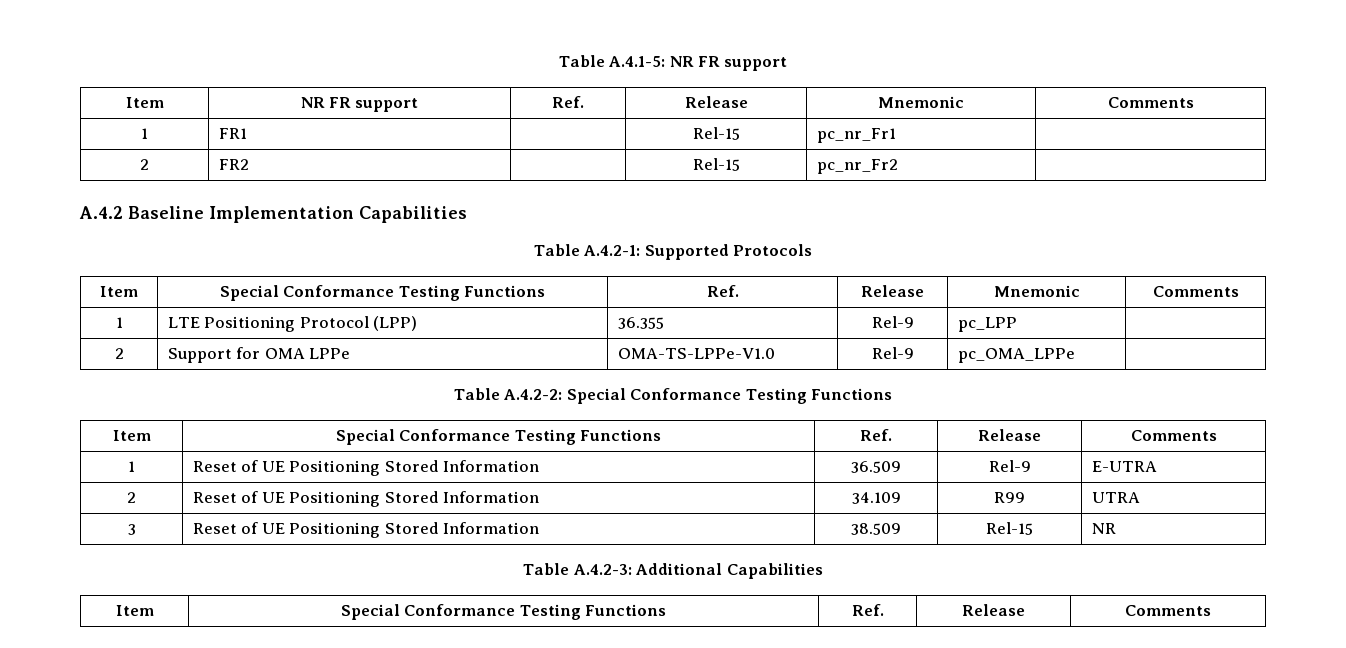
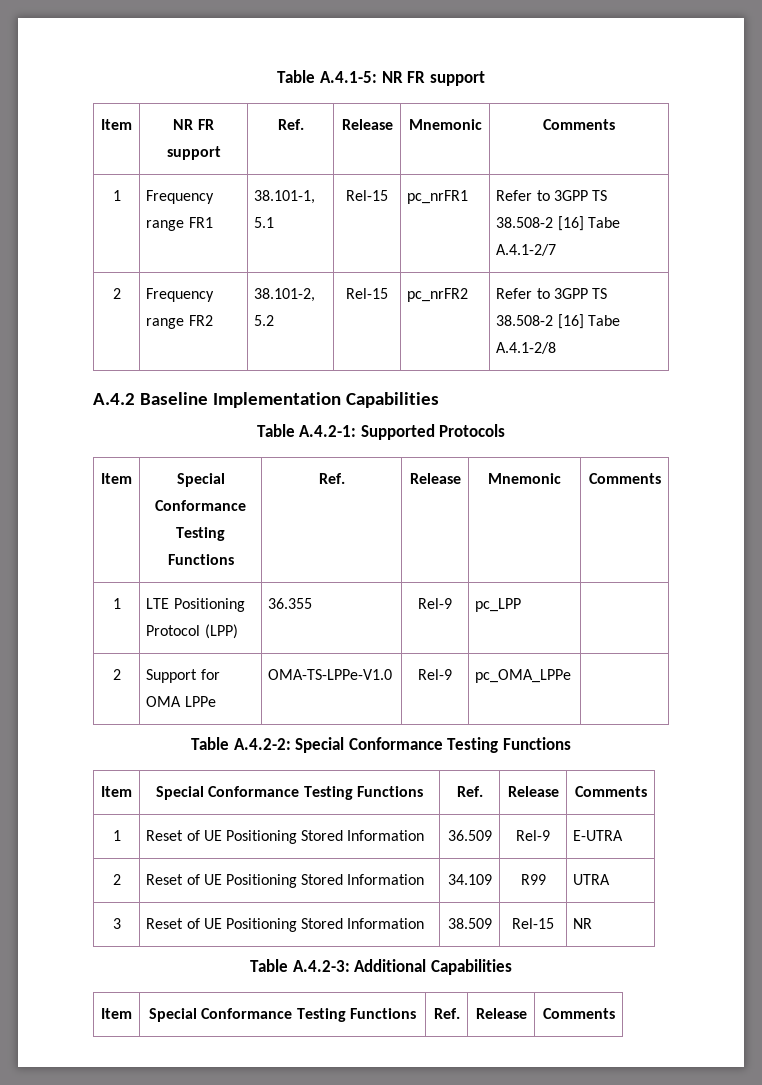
- 1 | FR1 | | Rel-15 | pc_nr_Fr1 |
- 2 | FR2 | | Rel-15 | pc_nr_Fr2 |
+ 1 | Frequency range FR1 | 38.101-1, 5.1 | Rel-15 | pc_nrFR1 | Refer to 3GPP TS 38.508-2 [16] Tabe A.4.1-2/7
+ 2 | Frequency range FR2 | 38.101-2, 5.2 | Rel-15 | pc_nrFR2 | Refer to 3GPP TS 38.508-2 [16] Tabe A.4.1-2/8

